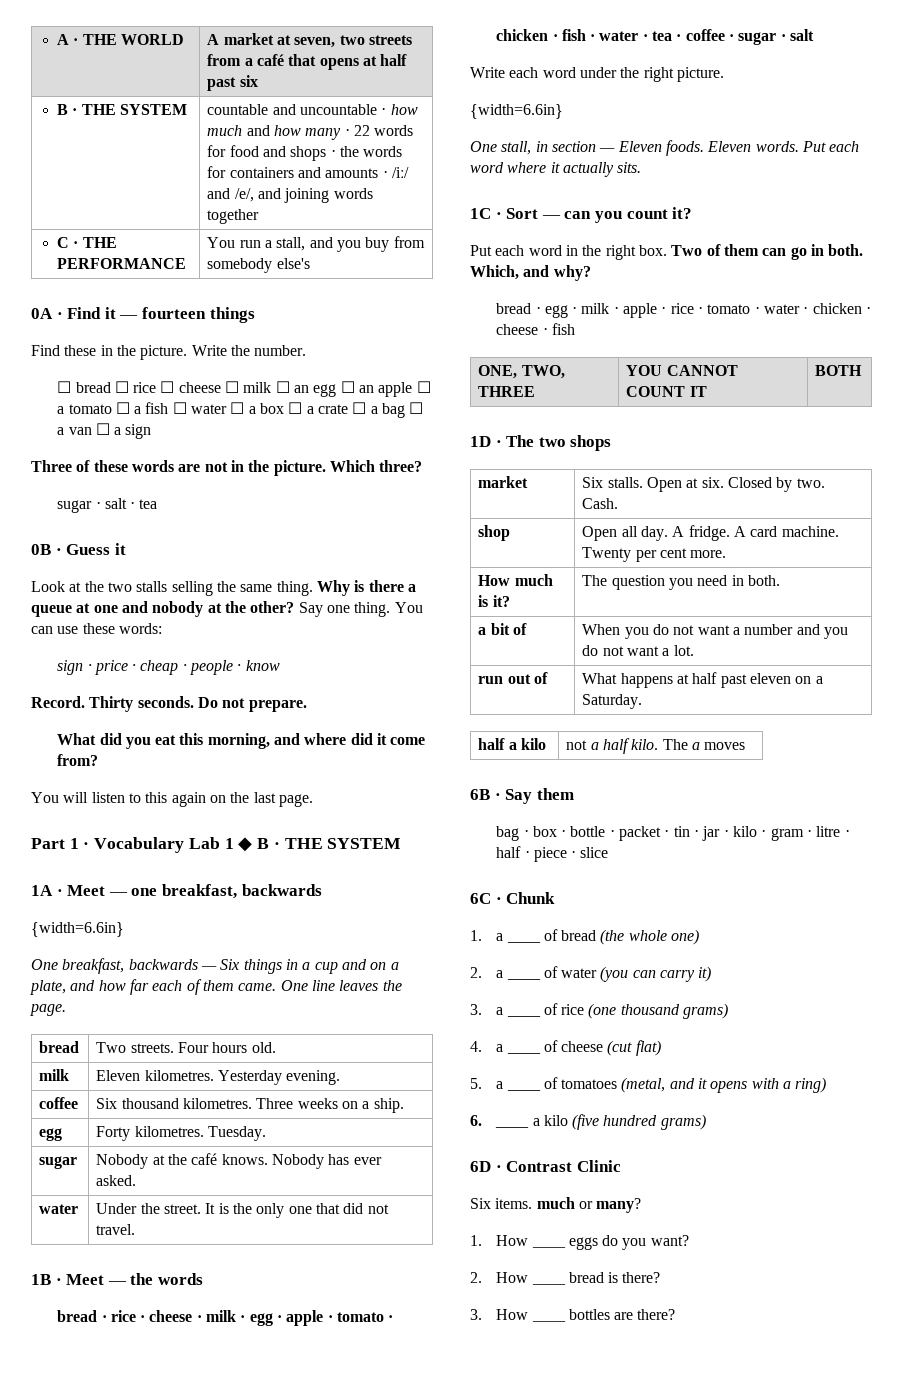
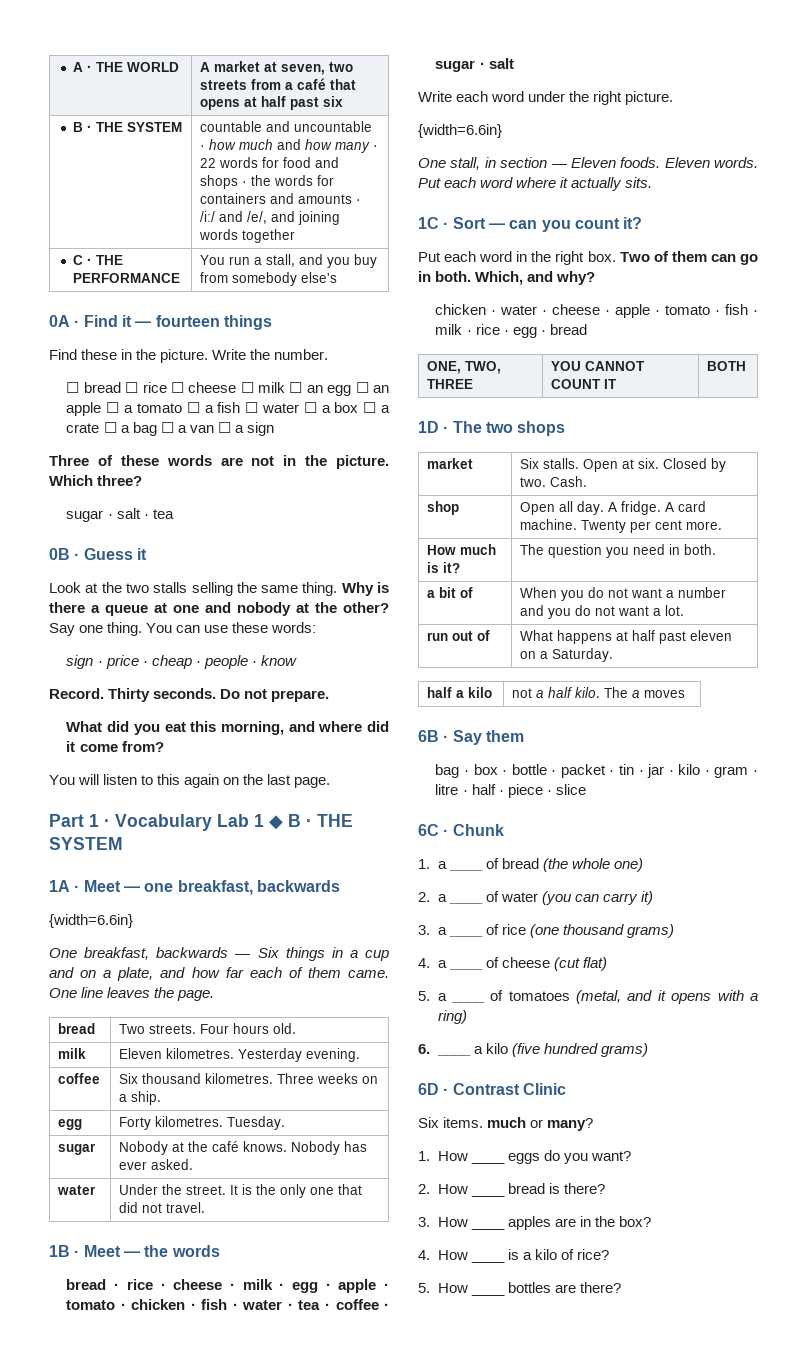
- bread · egg · milk · apple · rice · tomato · water · chicken · cheese · fish
+ chicken · water · cheese · apple · tomato · fish · milk · rice · egg · bread
- 3. How ____ bottles are there?
+ 3. How ____ apples are in the box?
+ 4. How ____ is a kilo of rice?
+ 5. How ____ bottles are there?

